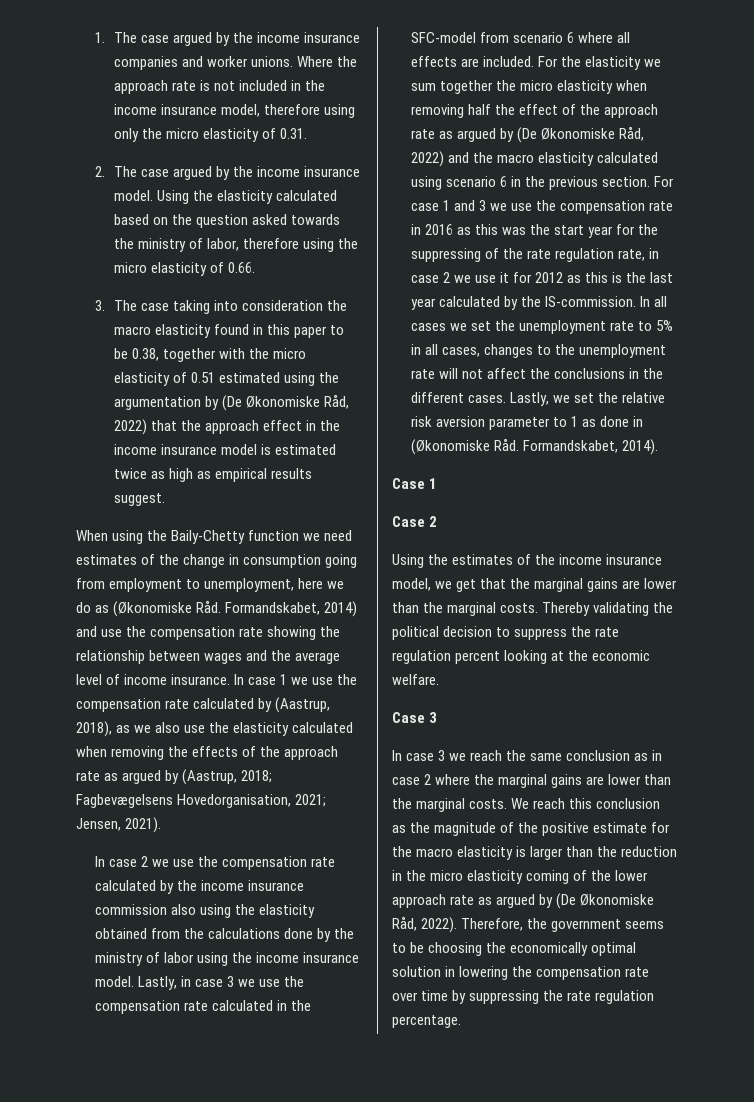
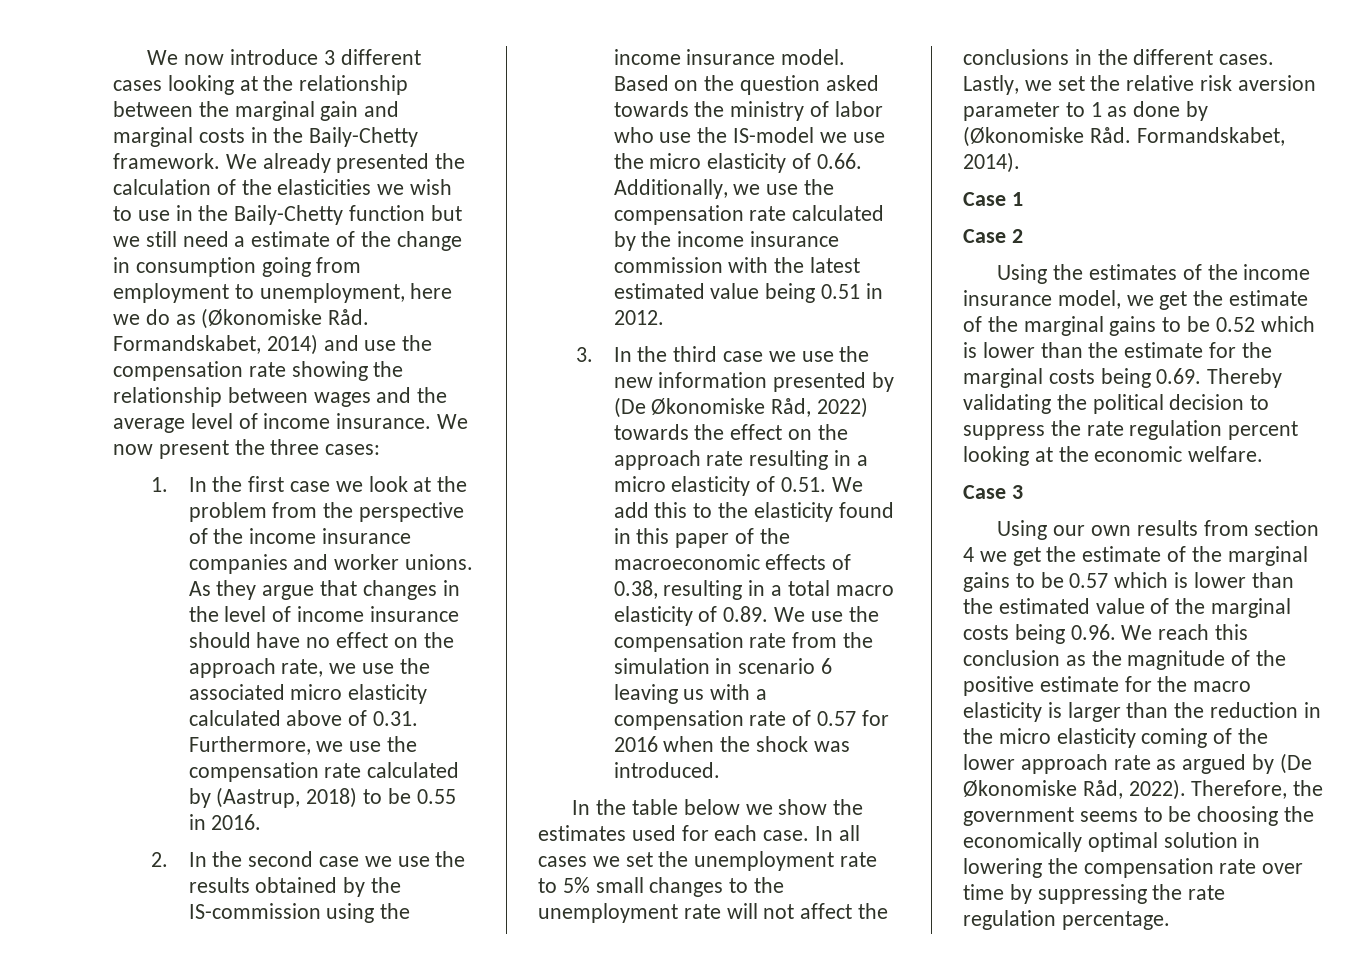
- 1. The case argued by the income insurance companies and worker unions. Where the approach rate is not included in the income insurance model, therefore using only the micro elasticity of 0.31.
- 2. The case argued by the income insurance model. Using the elasticity calculated based on the question asked towards the ministry of labor, therefore using the micro elasticity of 0.66.
- 3. The case taking into consideration the macro elasticity found in this paper to be 0.38, together with the micro elasticity of 0.51 estimated using the argumentation by (De Økonomiske Råd, 2022) that the approach effect in the income insurance model is estimated twice as high as empirical results suggest.
- When using the Baily-Chetty function we need estimates of the change in consumption going from employment to unemployment, here we do as (Økonomiske Råd. Formandskabet, 2014) and use the compensation rate showing the relationship between wages and the average level of income insurance.
+ We now introduce 3 different cases looking at the relationship between the marginal gain and marginal costs in the Baily-Chetty framework. We already presented the calculation of the elasticities we wish to use in the Baily-Chetty function but we still need a estimate of the change in consumption going from employment to unemployment, here we do as (Økonomiske Råd. Formandskabet, 2014) and use the compensation rate showing the relationship between wages and the average level of income insurance.
- In case 1 we use the compensation rate calculated by (Aastrup, 2018), as we also use the elasticity calculated when removing the effects of the approach rate as argued by (Aastrup, 2018; Fagbevægelsens Hovedorganisation, 2021; Jensen, 2021).
- In case 2 we use the compensation rate calculated by the income insurance commission also using the elasticity obtained from the calculations done by the ministry of labor using the income insurance model. Lastly, in case 3 we use the compensation rate calculated in the SFC-model from scenario 6 where all effects are included. For the elasticity we sum together the micro elasticity when removing half the effect of the approach rate as argued by (De Økonomiske Råd, 2022) and the macro elasticity calculated using scenario 6 in the previous section. For case 1 and 3 we use the compensation rate in 2016 as this was the start year for the suppressing of the rate regulation rate, in case 2 we use it for 2012 as this is the last year calculated by the IS-commission.
+ We now present the three cases:
+ 1. In the first case we look at the problem from the perspective of the income insurance companies and worker unions. As they argue that changes in the level of income insurance should have no effect on the approach rate, we use the associated micro elasticity calculated above of 0.31. Furthermore, we use the compensation rate calculated by (Aastrup, 2018) to be 0.55 in 2016.
+ 2. In the second case we use the results obtained by the IS-commission using the income insurance model. Based on the question asked towards the ministry of labor who use the IS-model we use the micro elasticity of 0.66. Additionally, we use the compensation rate calculated by the income insurance commission with the latest estimated value being 0.51 in 2012.
+ 3. In the third case we use the new information presented by (De Økonomiske Råd, 2022) towards the effect on the approach rate resulting in a micro elasticity of 0.51. We add this to the elasticity found in this paper of the macroeconomic effects of 0.38, resulting in a total macro elasticity of 0.89. We use the compensation rate from the simulation in scenario 6 leaving us with a compensation rate of 0.57 for 2016 when the shock was introduced.
+ In the table below we show the estimates used for each case.
- In all cases we set the unemployment rate to 5% in all cases, changes to the unemployment rate will not affect the conclusions in the different cases.
+ In all cases we set the unemployment rate to 5% small changes to the unemployment rate will not affect the conclusions in the different cases.
- Lastly, we set the relative risk aversion parameter to 1 as done in (Økonomiske Råd. Formandskabet, 2014).
+ Lastly, we set the relative risk aversion parameter to 1 as done by (Økonomiske Råd. Formandskabet, 2014).
- Using the estimates of the income insurance model, we get that the marginal gains are lower than the marginal costs. Thereby validating the political decision to suppress the rate regulation percent looking at the economic welfare.
+ Using the estimates of the income insurance model, we get the estimate of the marginal gains to be 0.52 which is lower than the estimate for the marginal costs being 0.69. Thereby validating the political decision to suppress the rate regulation percent looking at the economic welfare.
- In case 3 we reach the same conclusion as in case 2 where the marginal gains are lower than the marginal costs. We reach this conclusion as the magnitude of the positive estimate for the macro elasticity is larger than the reduction in the micro elasticity coming of the lower approach rate as argued by (De Økonomiske Råd, 2022).
+ Using our own results from section 4 we get the estimate of the marginal gains to be 0.57 which is lower than the estimated value of the marginal costs being 0.96. We reach this conclusion as the magnitude of the positive estimate for the macro elasticity is larger than the reduction in the micro elasticity coming of the lower approach rate as argued by (De Økonomiske Råd, 2022).

